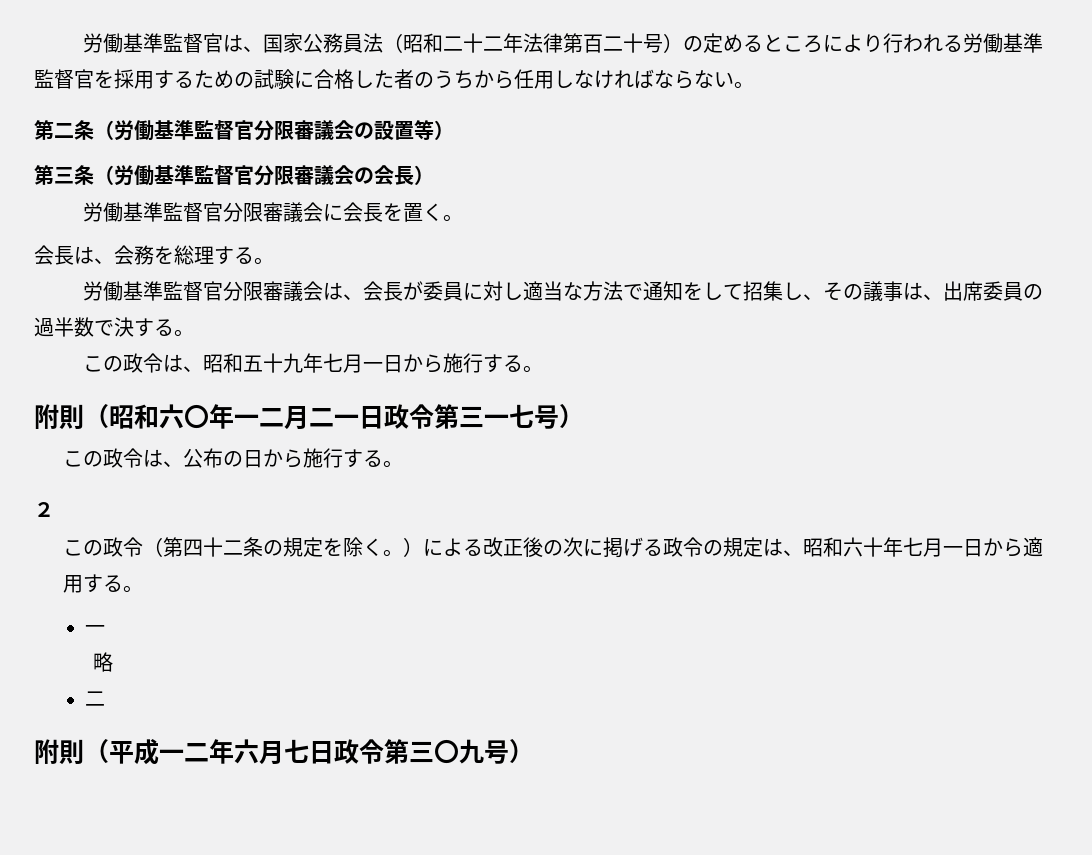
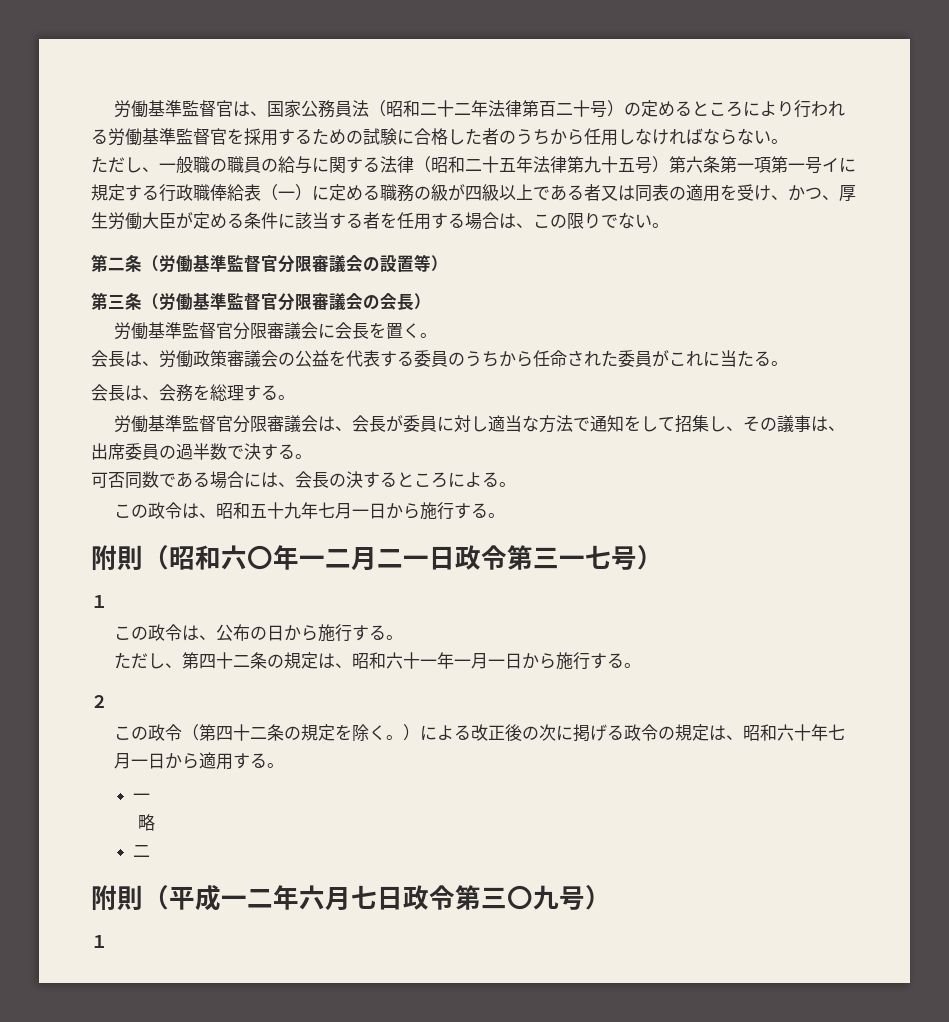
+ ただし、一般職の職員の給与に関する法律（昭和二十五年法律第九十五号）第六条第一項第一号イに規定する行政職俸給表（一）に定める職務の級が四級以上である者又は同表の適用を受け、かつ、厚生労働大臣が定める条件に該当する者を任用する場合は、この限りでない。
+ 会長は、労働政策審議会の公益を代表する委員のうちから任命された委員がこれに当たる。
+ 可否同数である場合には、会長の決するところによる。
  附則（昭和六〇年一二月二一日政令第三一七号）
+ １
+ ただし、第四十二条の規定は、昭和六十一年一月一日から施行する。
  附則（平成一二年六月七日政令第三〇九号）
+ １

